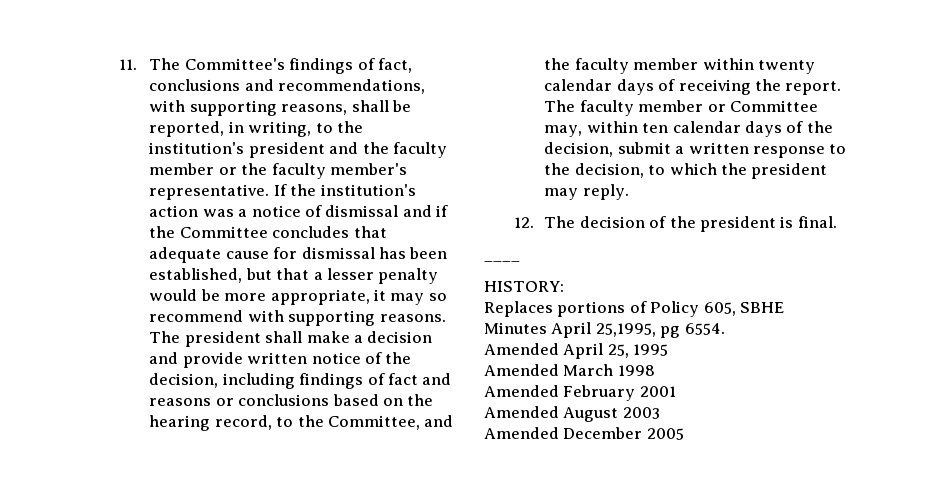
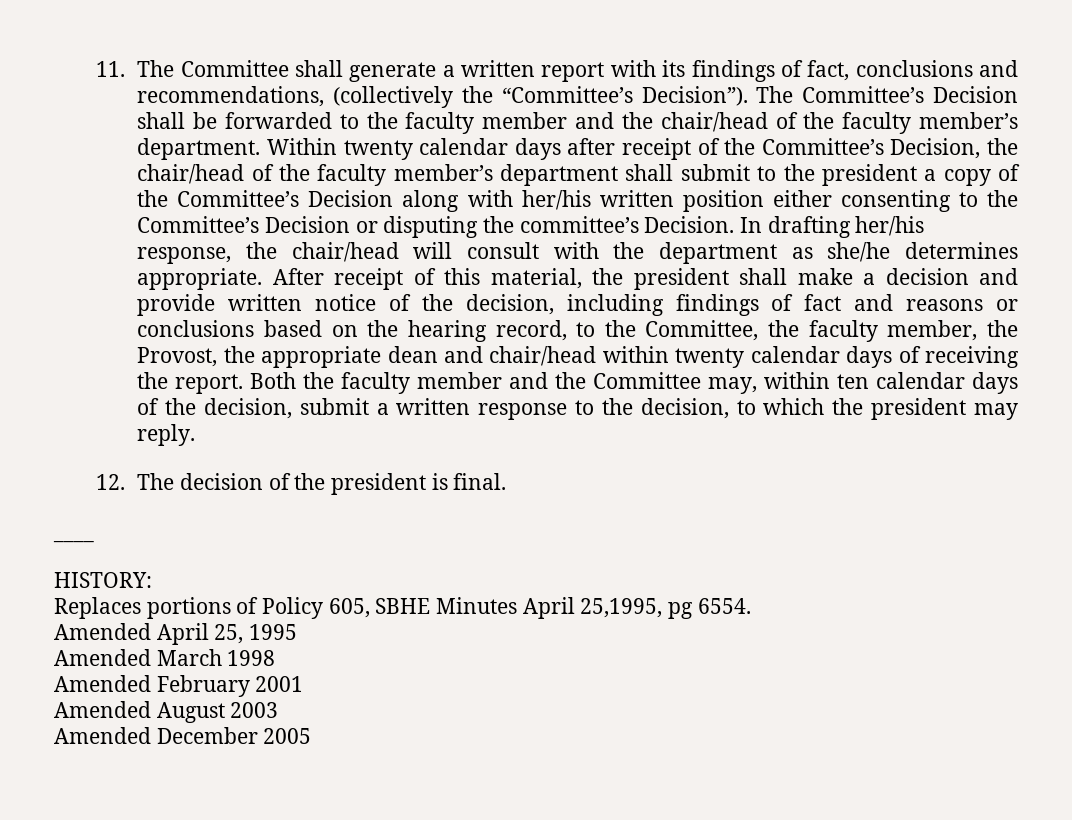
- 11. The Committee's findings of fact, conclusions and recommendations, with supporting reasons, shall be reported, in writing, to the institution's president and the faculty member or the faculty member's representative. If the institution's action was a notice of dismissal and if the Committee concludes that adequate cause for dismissal has been established, but that a lesser penalty would be more appropriate, it may so recommend with supporting reasons. The president shall make a decision and provide written notice of the decision, including findings of fact and reasons or conclusions based on the hearing record, to the Committee, and the faculty member within twenty calendar days of receiving the report.
+ 11. The Committee shall generate a written report with its findings of fact, conclusions and recommendations, (collectively the “Committee’s Decision”). The Committee’s Decision shall be forwarded to the faculty member and the chair/head of the faculty member’s department. Within twenty calendar days after receipt of the Committee’s Decision, the chair/head of the faculty member’s department shall submit to the president a copy of the Committee’s Decision along with her/his written position either consenting to the Committee’s Decision or disputing the committee’s Decision. In drafting her/his response, the chair/head will consult with the department as she/he determines appropriate. After receipt of this material, the president shall make a decision and provide written notice of the decision, including findings of fact and reasons or conclusions based on the hearing record, to the Committee, the faculty member, the Provost, the appropriate dean and chair/head within twenty calendar days of receiving the report.
- The faculty member or Committee may, within ten calendar days of the decision, submit a written response to the decision, to which the president may reply.
+ Both the faculty member and the Committee may, within ten calendar days of the decision, submit a written response to the decision, to which the president may reply.

